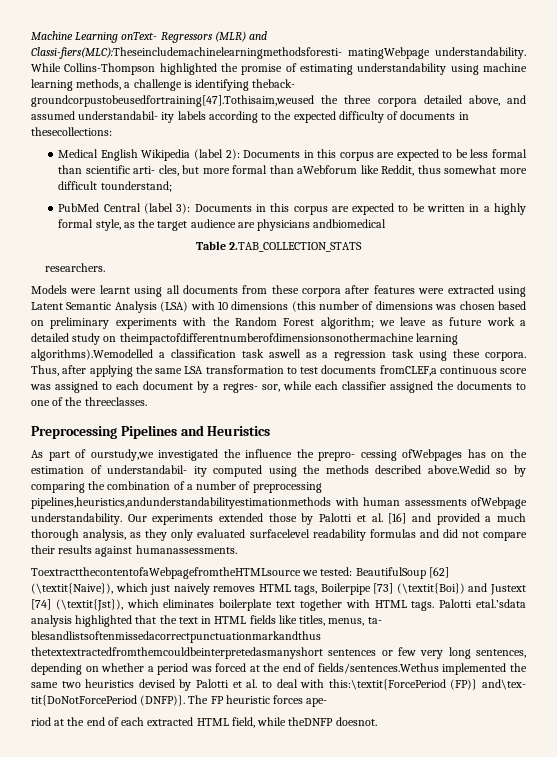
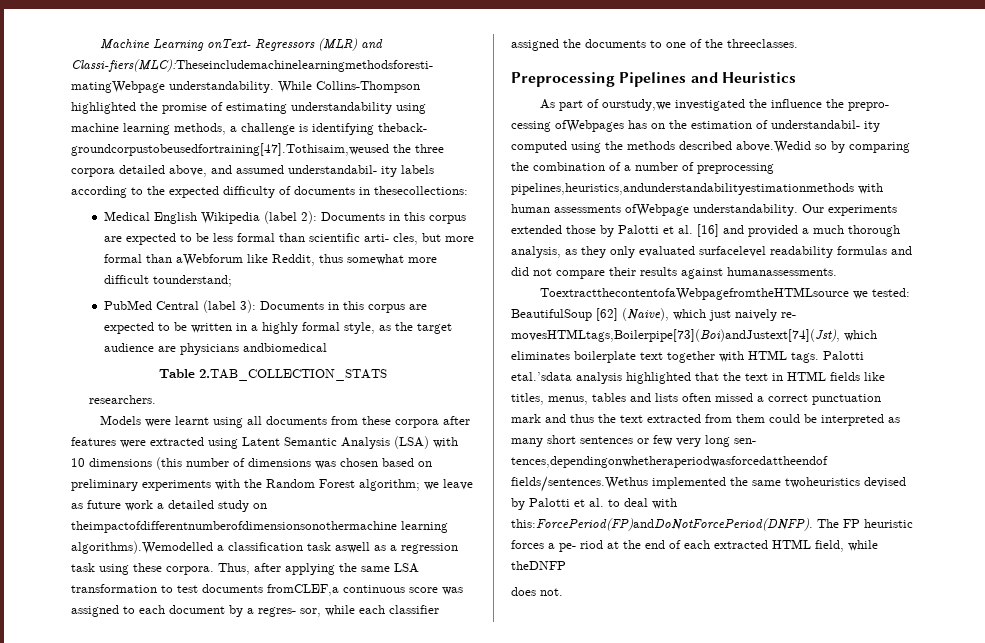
- ToextractthecontentofaWebpagefromtheHTMLsource we tested: BeautifulSoup [62] (\textit{Naive}), which just naively removes HTML tags, Boilerpipe [73] (\textit{Boi}) and Justext [74] (\textit{Jst}), which eliminates boilerplate text together with HTML tags.
+ ToextractthecontentofaWebpagefromtheHTMLsource we tested: BeautifulSoup [62] (Naive), which just naively re- movesHTMLtags,Boilerpipe[73](Boi)andJustext[74](Jst), which eliminates boilerplate text together with HTML tags.
- Palotti etal.’sdata analysis highlighted that the text in HTML fields like titles, menus, ta- blesandlistsoftenmissedacorrectpunctuationmarkandthus thetextextractedfromthemcouldbeinterpretedasmanyshort sentences or few very long sentences, depending on whether a period was forced at the end of fields/sentences.Wethus implemented the same two heuristics devised by Palotti et al. to deal with this:\textit{ForcePeriod (FP)} and\tex- tit{DoNotForcePeriod (DNFP)}.
+ Palotti etal.’sdata analysis highlighted that the text in HTML fields like titles, menus, tables and lists often missed a correct punctuation mark and thus the text extracted from them could be interpreted as many short sentences or few very long sen- tences,dependingonwhetheraperiodwasforcedattheendof fields/sentences.Wethus implemented the same twoheuristics devised by Palotti et al. to deal with this:ForcePeriod(FP)andDoNotForcePeriod(DNFP).
- The FP heuristic forces ape-
- riod at the end of each extracted HTML field, while theDNFP doesnot.
+ The FP heuristic forces a pe- riod at the end of each extracted HTML field, while theDNFP
+ does not.

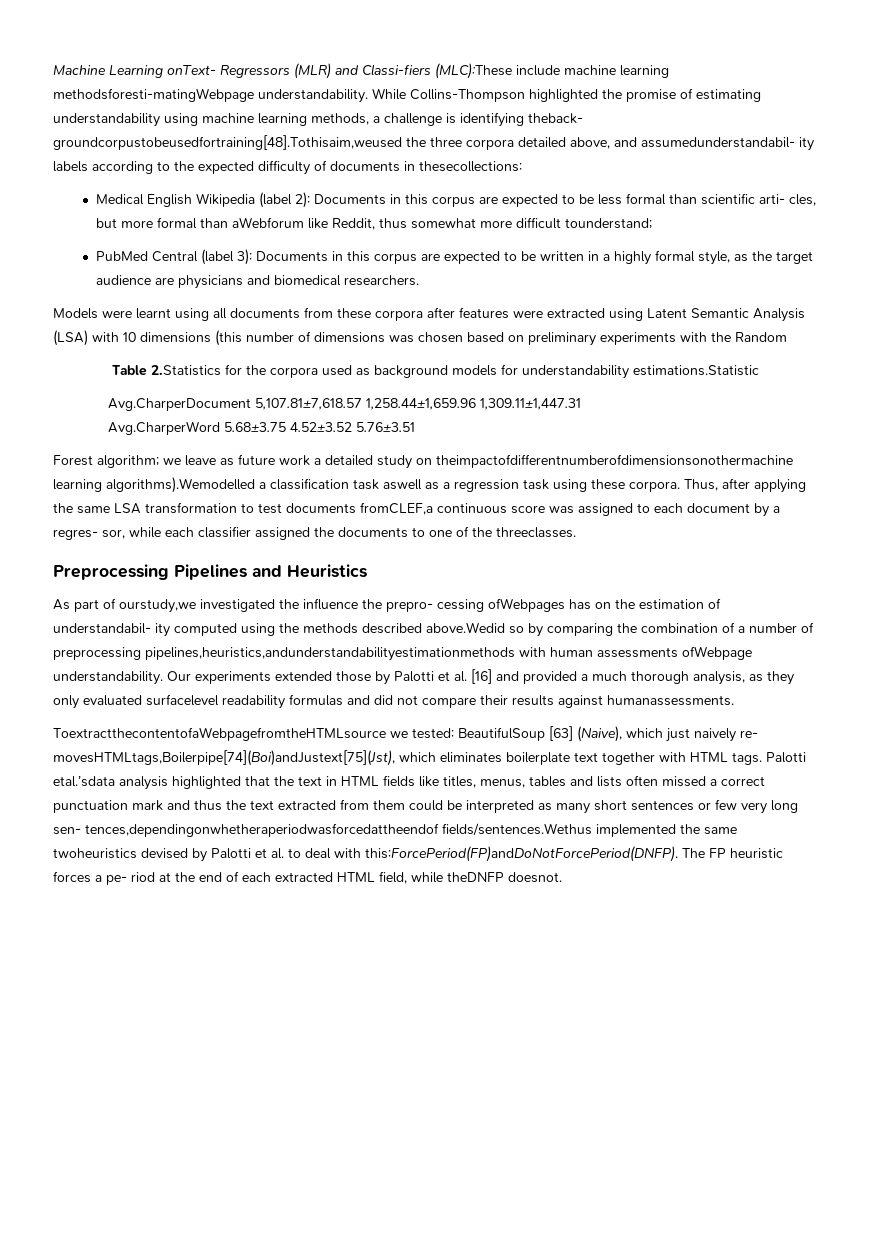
- Machine Learning onText- Regressors (MLR) and Classi-fiers(MLC):Theseincludemachinelearningmethodsforesti- matingWebpage understandability.
+ Machine Learning onText- Regressors (MLR) and Classi-fiers (MLC):These include machine learning methodsforesti-matingWebpage understandability.
- While Collins-Thompson highlighted the promise of estimating understandability using machine learning methods, a challenge is identifying theback- groundcorpustobeusedfortraining[47].Tothisaim,weused the three corpora detailed above, and assumed understandabil- ity labels according to the expected difficulty of documents in thesecollections:
+ While Collins-Thompson highlighted the promise of estimating understandability using machine learning methods, a challenge is identifying theback- groundcorpustobeusedfortraining[48].Tothisaim,weused the three corpora detailed above, and assumedunderstandabil- ity labels according to the expected difficulty of documents in thesecollections:
- PubMed Central (label 3): Documents in this corpus are expected to be written in a highly formal style, as the target audience are physicians andbiomedical
- Table 2.TAB_COLLECTION_STATS
- researchers.
+ PubMed Central (label 3): Documents in this corpus are expected to be written in a highly formal style, as the target audience are physicians and biomedical researchers.
- Models were learnt using all documents from these corpora after features were extracted using Latent Semantic Analysis (LSA) with 10 dimensions (this number of dimensions was chosen based on preliminary experiments with the Random Forest algorithm; we leave as future work a detailed study on theimpactofdifferentnumberofdimensionsonothermachine learning algorithms).Wemodelled a classification task aswell as a regression task using these corpora.
+ Models were learnt using all documents from these corpora after features were extracted using Latent Semantic Analysis (LSA) with 10 dimensions (this number of dimensions was chosen based on preliminary experiments with the Random
+ Table 2.Statistics for the corpora used as background models for understandability estimations.Statistic
+ Avg.CharperDocument 5,107.81±7,618.57 1,258.44±1,659.96 1,309.11±1,447.31
+ Avg.CharperWord 5.68±3.75 4.52±3.52 5.76±3.51
+ Forest algorithm; we leave as future work a detailed study on theimpactofdifferentnumberofdimensionsonothermachine learning algorithms).Wemodelled a classification task aswell as a regression task using these corpora.
- ToextractthecontentofaWebpagefromtheHTMLsource we tested: BeautifulSoup [62] (Naive), which just naively re- movesHTMLtags,Boilerpipe[73](Boi)andJustext[74](Jst), which eliminates boilerplate text together with HTML tags.
+ ToextractthecontentofaWebpagefromtheHTMLsource we tested: BeautifulSoup [63] (Naive), which just naively re- movesHTMLtags,Boilerpipe[74](Boi)andJustext[75](Jst), which eliminates boilerplate text together with HTML tags.
- The FP heuristic forces a pe- riod at the end of each extracted HTML field, while theDNFP
- does not.
+ The FP heuristic forces a pe- riod at the end of each extracted HTML field, while theDNFP doesnot.

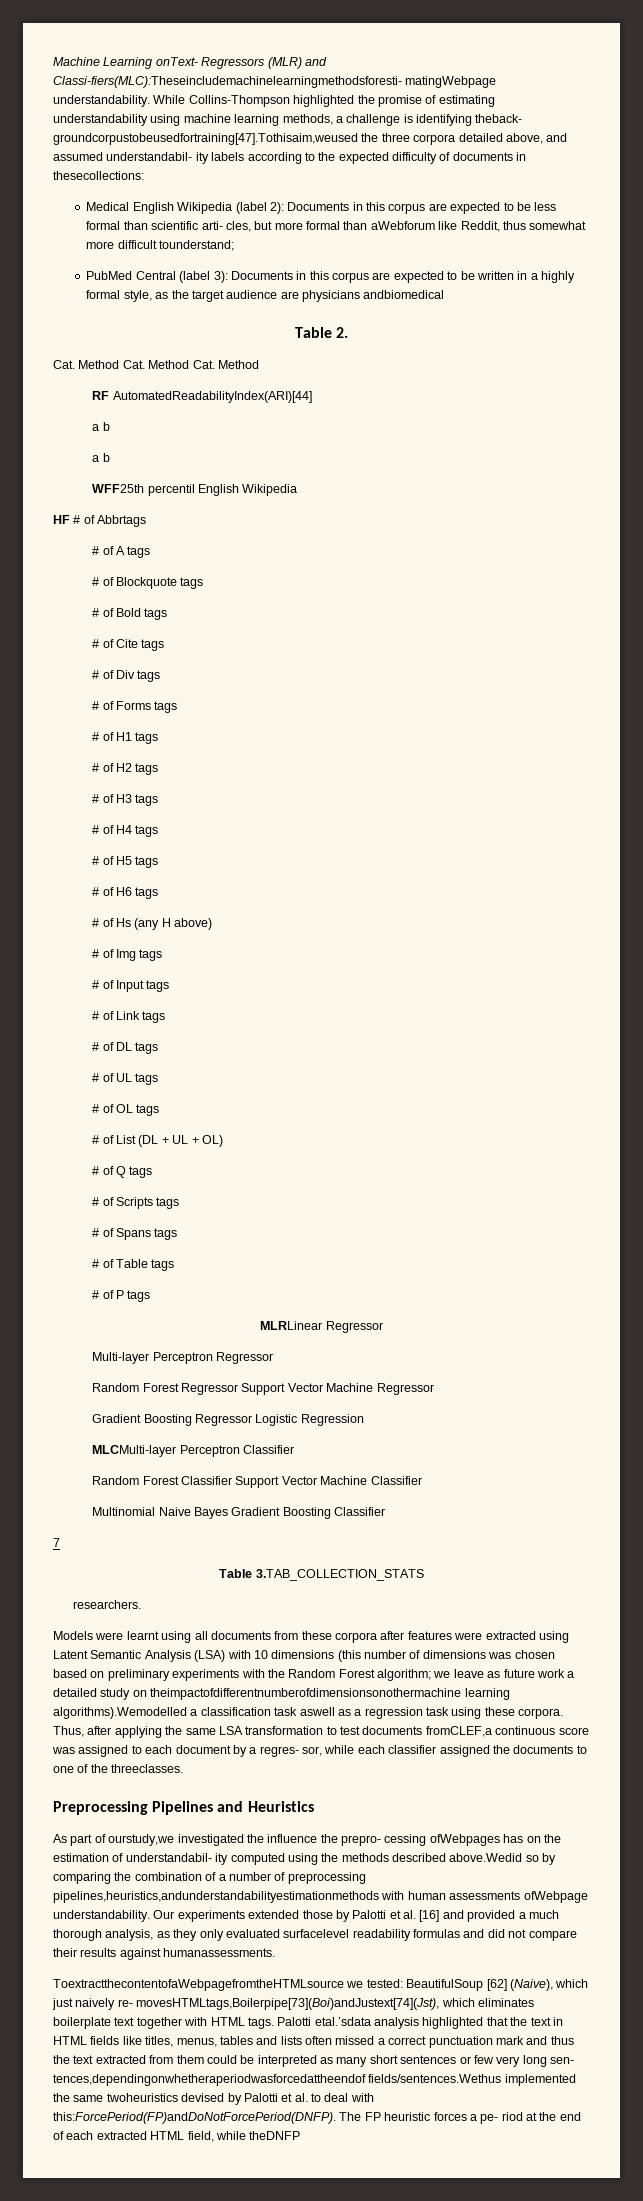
- Machine Learning onText- Regressors (MLR) and Classi-fiers (MLC):These include machine learning methodsforesti-matingWebpage understandability.
+ Machine Learning onText- Regressors (MLR) and Classi-fiers(MLC):Theseincludemachinelearningmethodsforesti- matingWebpage understandability.
- While Collins-Thompson highlighted the promise of estimating understandability using machine learning methods, a challenge is identifying theback- groundcorpustobeusedfortraining[48].Tothisaim,weused the three corpora detailed above, and assumedunderstandabil- ity labels according to the expected difficulty of documents in thesecollections:
+ While Collins-Thompson highlighted the promise of estimating understandability using machine learning methods, a challenge is identifying theback- groundcorpustobeusedfortraining[47].Tothisaim,weused the three corpora detailed above, and assumed understandabil- ity labels according to the expected difficulty of documents in thesecollections:
- PubMed Central (label 3): Documents in this corpus are expected to be written in a highly formal style, as the target audience are physicians and biomedical researchers.
+ PubMed Central (label 3): Documents in this corpus are expected to be written in a highly formal style, as the target audience are physicians andbiomedical
+ Table 2.
+ Cat. Method Cat. Method Cat. Method
+ RF AutomatedReadabilityIndex(ARI)[44]
+ a b
+ a b
+ WFF25th percentil English Wikipedia
+ HF # of Abbrtags
+ # of A tags
+ # of Blockquote tags
+ # of Bold tags
+ # of Cite tags
+ # of Div tags
+ # of Forms tags
+ # of H1 tags
+ # of H2 tags
+ # of H3 tags
+ # of H4 tags
+ # of H5 tags
+ # of H6 tags
+ # of Hs (any H above)
+ # of Img tags
+ # of Input tags
+ # of Link tags
+ # of DL tags
+ # of UL tags
+ # of OL tags
+ # of List (DL + UL + OL)
+ # of Q tags
+ # of Scripts tags
+ # of Spans tags
+ # of Table tags
+ # of P tags
+ MLRLinear Regressor
+ Multi-layer Perceptron Regressor
+ Random Forest Regressor Support Vector Machine Regressor
+ Gradient Boosting Regressor Logistic Regression
+ MLCMulti-layer Perceptron Classifier
+ Random Forest Classifier Support Vector Machine Classifier
+ Multinomial Naive Bayes Gradient Boosting Classifier
+ 7
+ Table 3.TAB_COLLECTION_STATS
+ researchers.
- Models were learnt using all documents from these corpora after features were extracted using Latent Semantic Analysis (LSA) with 10 dimensions (this number of dimensions was chosen based on preliminary experiments with the Random
- Table 2.Statistics for the corpora used as background models for understandability estimations.Statistic
- Avg.CharperDocument 5,107.81±7,618.57 1,258.44±1,659.96 1,309.11±1,447.31
- Avg.CharperWord 5.68±3.75 4.52±3.52 5.76±3.51
- Forest algorithm; we leave as future work a detailed study on theimpactofdifferentnumberofdimensionsonothermachine learning algorithms).Wemodelled a classification task aswell as a regression task using these corpora.
+ Models were learnt using all documents from these corpora after features were extracted using Latent Semantic Analysis (LSA) with 10 dimensions (this number of dimensions was chosen based on preliminary experiments with the Random Forest algorithm; we leave as future work a detailed study on theimpactofdifferentnumberofdimensionsonothermachine learning algorithms).Wemodelled a classification task aswell as a regression task using these corpora.
- ToextractthecontentofaWebpagefromtheHTMLsource we tested: BeautifulSoup [63] (Naive), which just naively re- movesHTMLtags,Boilerpipe[74](Boi)andJustext[75](Jst), which eliminates boilerplate text together with HTML tags.
+ ToextractthecontentofaWebpagefromtheHTMLsource we tested: BeautifulSoup [62] (Naive), which just naively re- movesHTMLtags,Boilerpipe[73](Boi)andJustext[74](Jst), which eliminates boilerplate text together with HTML tags.
- The FP heuristic forces a pe- riod at the end of each extracted HTML field, while theDNFP doesnot.
+ The FP heuristic forces a pe- riod at the end of each extracted HTML field, while theDNFP

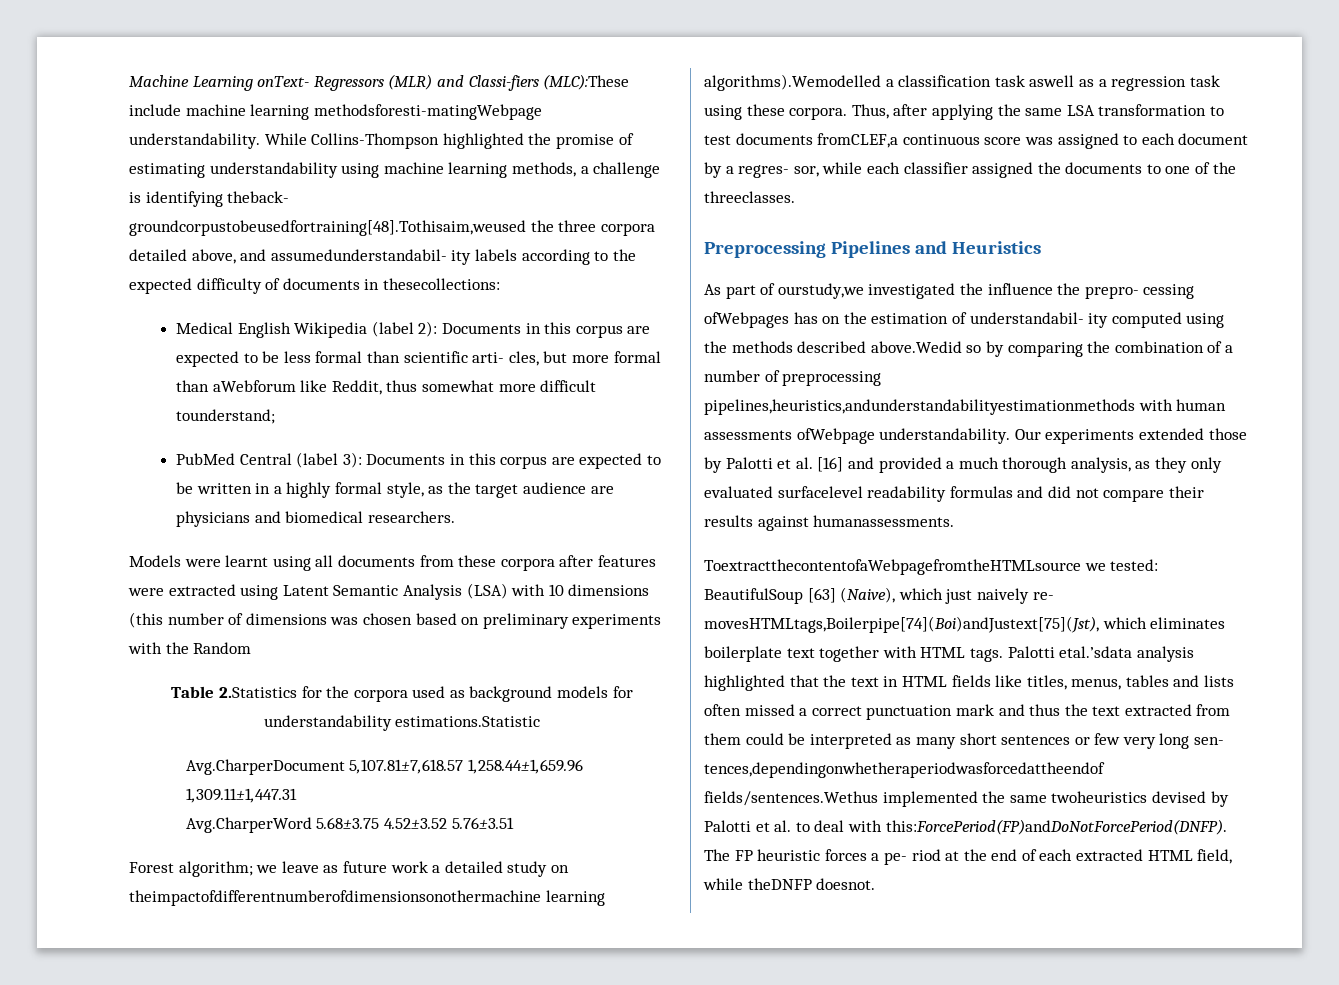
- Machine Learning onText- Regressors (MLR) and Classi-fiers(MLC):Theseincludemachinelearningmethodsforesti- matingWebpage understandability.
+ Machine Learning onText- Regressors (MLR) and Classi-fiers (MLC):These include machine learning methodsforesti-matingWebpage understandability.
- While Collins-Thompson highlighted the promise of estimating understandability using machine learning methods, a challenge is identifying theback- groundcorpustobeusedfortraining[47].Tothisaim,weused the three corpora detailed above, and assumed understandabil- ity labels according to the expected difficulty of documents in thesecollections:
+ While Collins-Thompson highlighted the promise of estimating understandability using machine learning methods, a challenge is identifying theback- groundcorpustobeusedfortraining[48].Tothisaim,weused the three corpora detailed above, and assumedunderstandabil- ity labels according to the expected difficulty of documents in thesecollections:
- PubMed Central (label 3): Documents in this corpus are expected to be written in a highly formal style, as the target audience are physicians andbiomedical
- Table 2.
- Cat. Method Cat. Method Cat. Method
- RF AutomatedReadabilityIndex(ARI)[44]
- a b
- a b
- WFF25th percentil English Wikipedia
- HF # of Abbrtags
- # of A tags
- # of Blockquote tags
- # of Bold tags
- # of Cite tags
- # of Div tags
- # of Forms tags
- # of H1 tags
- # of H2 tags
- # of H3 tags
- # of H4 tags
- # of H5 tags
- # of H6 tags
- # of Hs (any H above)
- # of Img tags
- # of Input tags
- # of Link tags
- # of DL tags
- # of UL tags
- # of OL tags
- # of List (DL + UL + OL)
- # of Q tags
- # of Scripts tags
- # of Spans tags
- # of Table tags
- # of P tags
- MLRLinear Regressor
- Multi-layer Perceptron Regressor
- Random Forest Regressor Support Vector Machine Regressor
- Gradient Boosting Regressor Logistic Regression
- MLCMulti-layer Perceptron Classifier
- Random Forest Classifier Support Vector Machine Classifier
- Multinomial Naive Bayes Gradient Boosting Classifier
- 7
- Table 3.TAB_COLLECTION_STATS
- researchers.
+ PubMed Central (label 3): Documents in this corpus are expected to be written in a highly formal style, as the target audience are physicians and biomedical researchers.
- Models were learnt using all documents from these corpora after features were extracted using Latent Semantic Analysis (LSA) with 10 dimensions (this number of dimensions was chosen based on preliminary experiments with the Random Forest algorithm; we leave as future work a detailed study on theimpactofdifferentnumberofdimensionsonothermachine learning algorithms).Wemodelled a classification task aswell as a regression task using these corpora.
+ Models were learnt using all documents from these corpora after features were extracted using Latent Semantic Analysis (LSA) with 10 dimensions (this number of dimensions was chosen based on preliminary experiments with the Random
+ Table 2.Statistics for the corpora used as background models for understandability estimations.Statistic
+ Avg.CharperDocument 5,107.81±7,618.57 1,258.44±1,659.96 1,309.11±1,447.31
+ Avg.CharperWord 5.68±3.75 4.52±3.52 5.76±3.51
+ Forest algorithm; we leave as future work a detailed study on theimpactofdifferentnumberofdimensionsonothermachine learning algorithms).Wemodelled a classification task aswell as a regression task using these corpora.
- ToextractthecontentofaWebpagefromtheHTMLsource we tested: BeautifulSoup [62] (Naive), which just naively re- movesHTMLtags,Boilerpipe[73](Boi)andJustext[74](Jst), which eliminates boilerplate text together with HTML tags.
+ ToextractthecontentofaWebpagefromtheHTMLsource we tested: BeautifulSoup [63] (Naive), which just naively re- movesHTMLtags,Boilerpipe[74](Boi)andJustext[75](Jst), which eliminates boilerplate text together with HTML tags.
- The FP heuristic forces a pe- riod at the end of each extracted HTML field, while theDNFP
+ The FP heuristic forces a pe- riod at the end of each extracted HTML field, while theDNFP doesnot.

